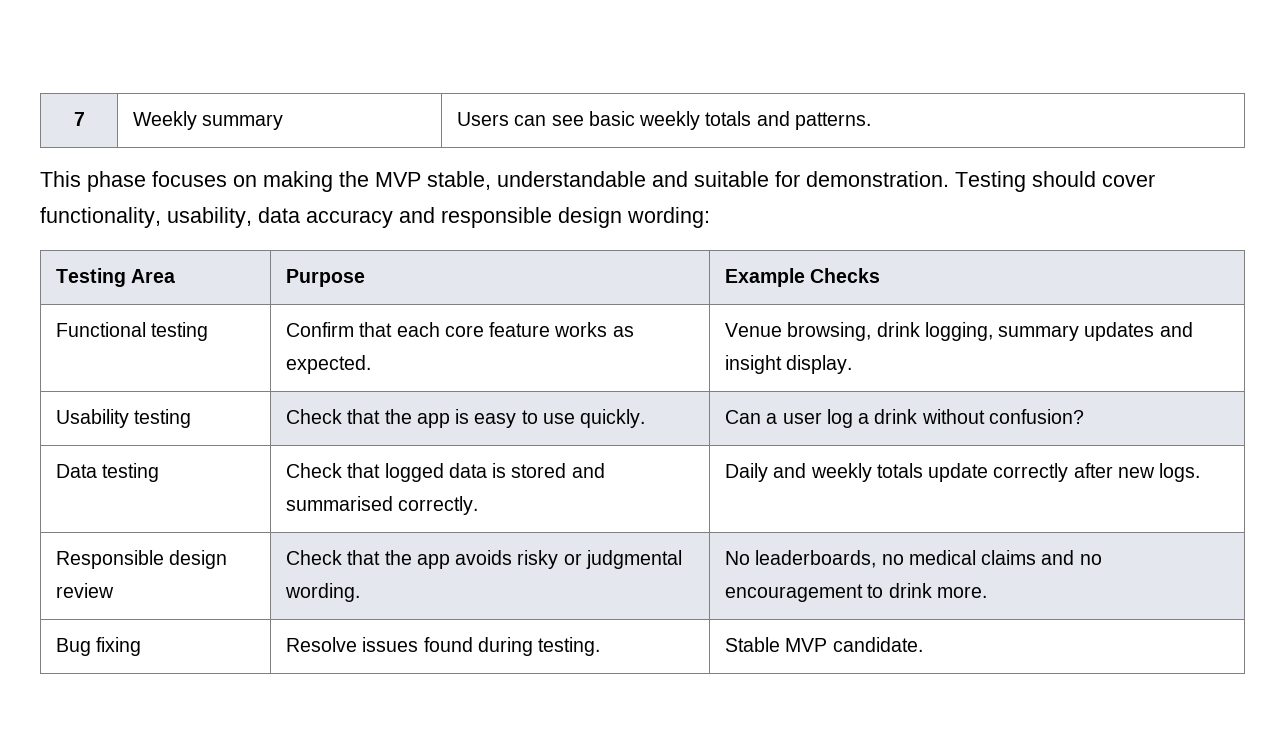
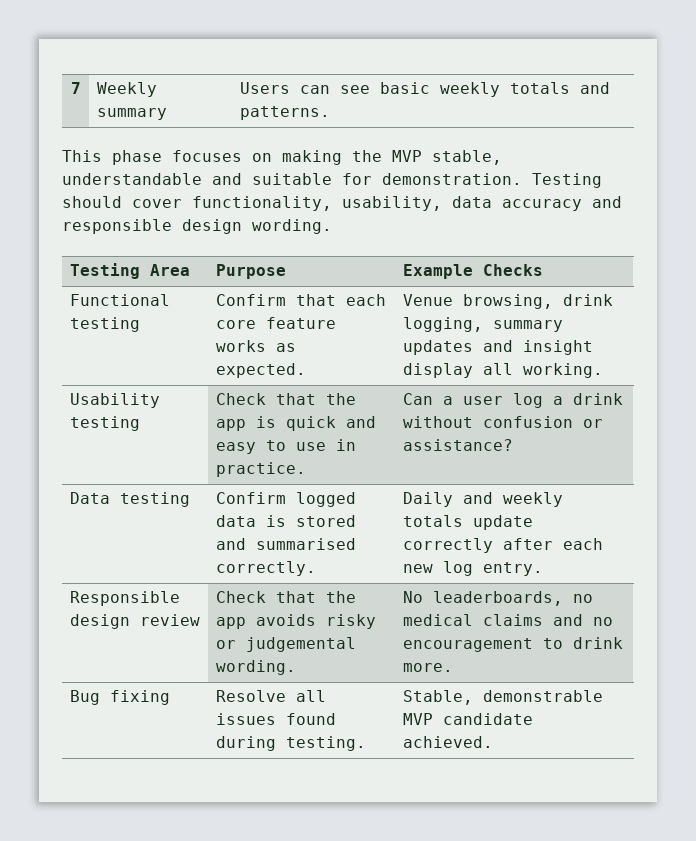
- Testing should cover functionality, usability, data accuracy and responsible design wording:
+ Testing should cover functionality, usability, data accuracy and responsible design wording.
- Functional testing | Confirm that each core feature works as expected. | Venue browsing, drink logging, summary updates and insight display.
+ Functional testing | Confirm that each core feature works as expected. | Venue browsing, drink logging, summary updates and insight display all working.
- Usability testing | Check that the app is easy to use quickly. | Can a user log a drink without confusion?
+ Usability testing | Check that the app is quick and easy to use in practice. | Can a user log a drink without confusion or assistance?
- Data testing | Check that logged data is stored and summarised correctly. | Daily and weekly totals update correctly after new logs.
+ Data testing | Confirm logged data is stored and summarised correctly. | Daily and weekly totals update correctly after each new log entry.
- Responsible design review | Check that the app avoids risky or judgmental wording. | No leaderboards, no medical claims and no encouragement to drink more.
+ Responsible design review | Check that the app avoids risky or judgemental wording. | No leaderboards, no medical claims and no encouragement to drink more.
- Bug fixing | Resolve issues found during testing. | Stable MVP candidate.
+ Bug fixing | Resolve all issues found during testing. | Stable, demonstrable MVP candidate achieved.

